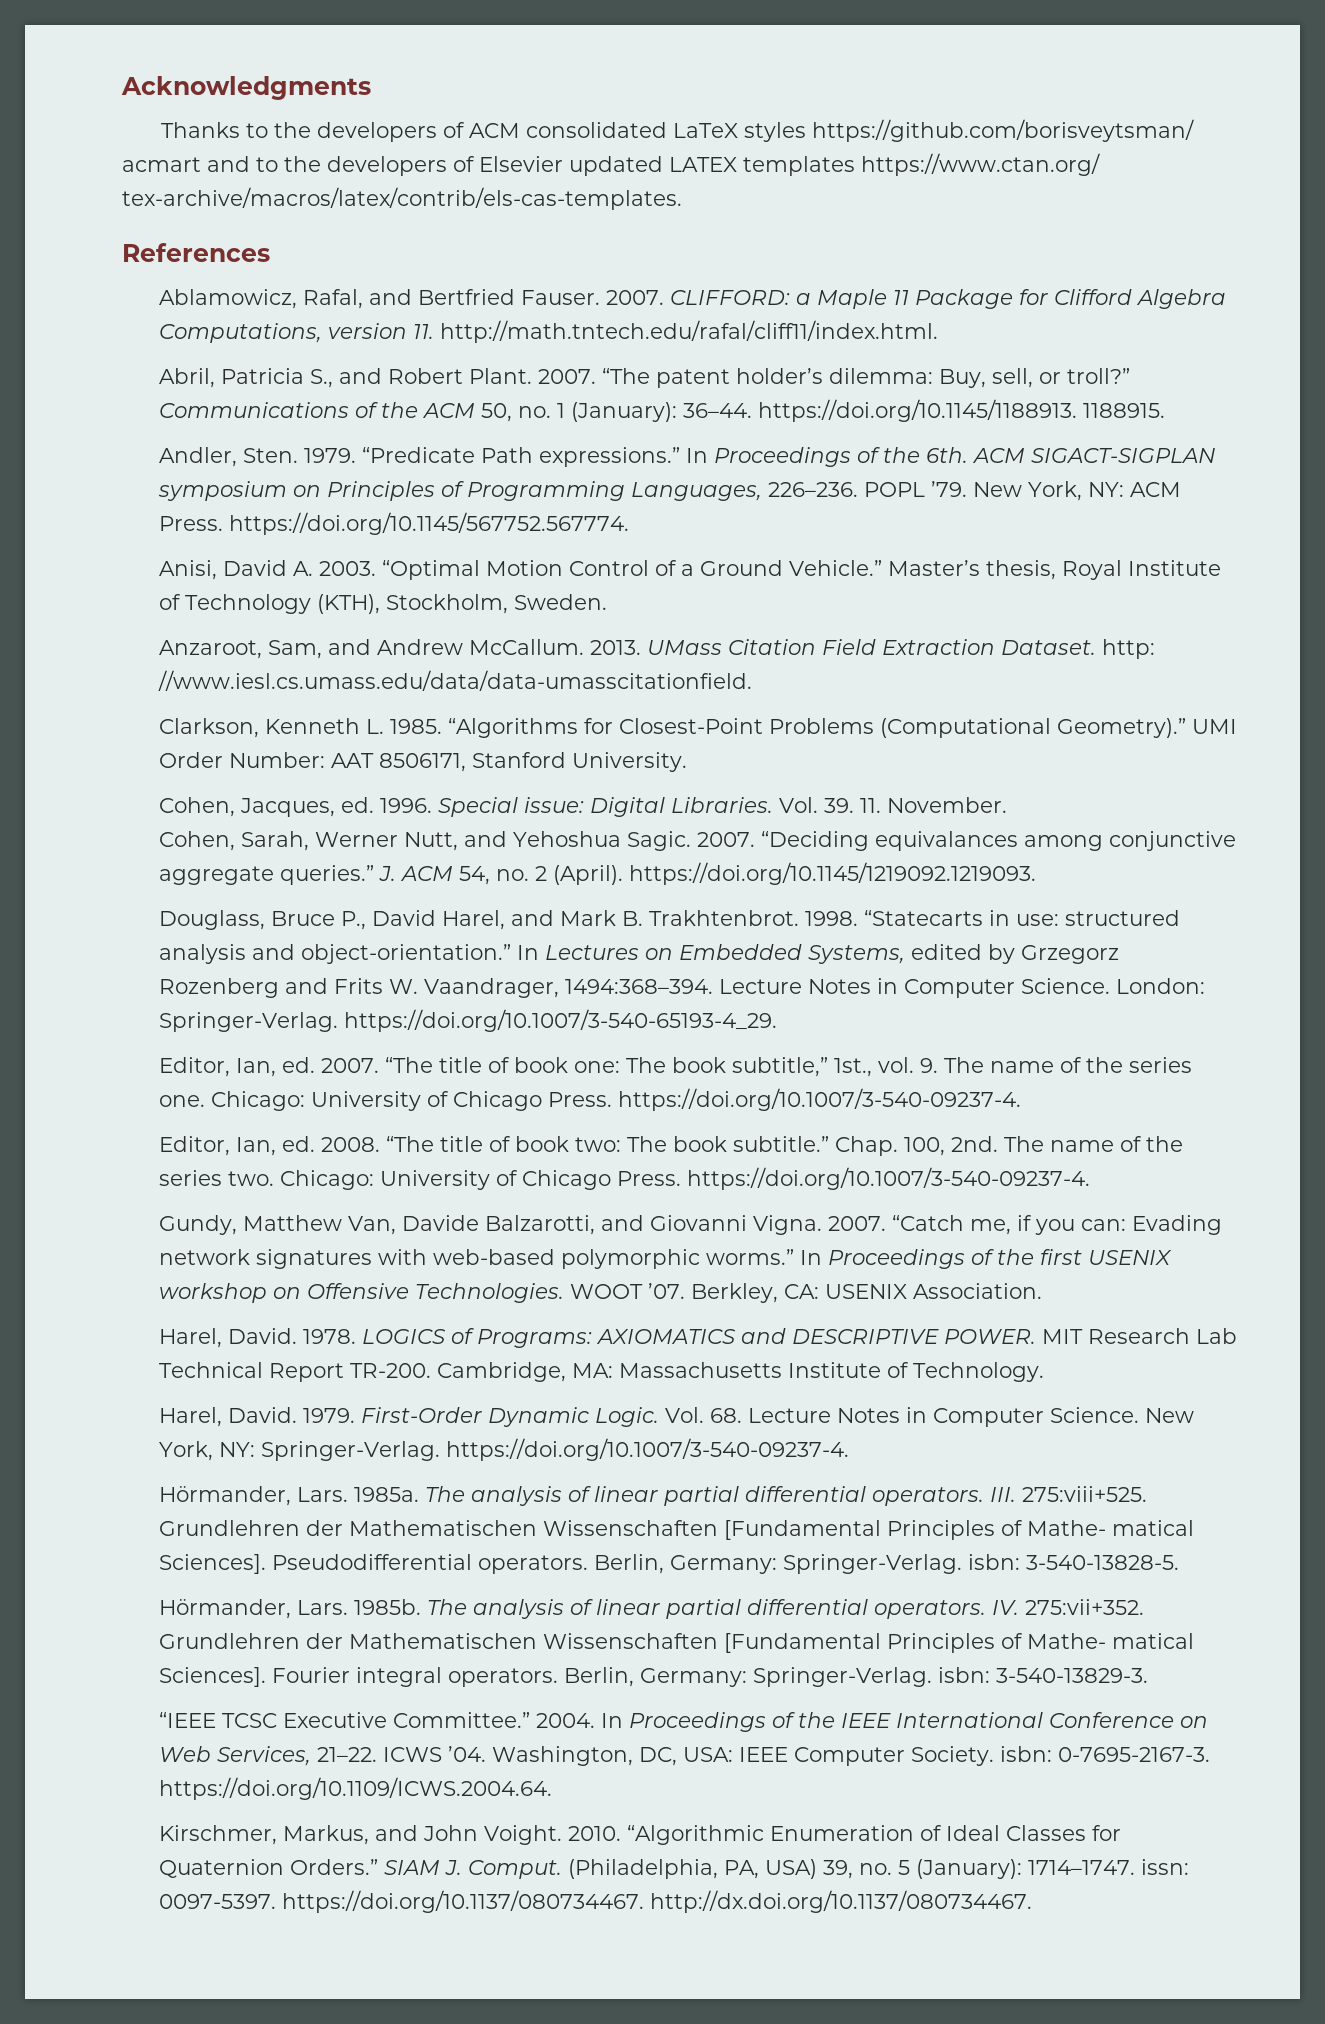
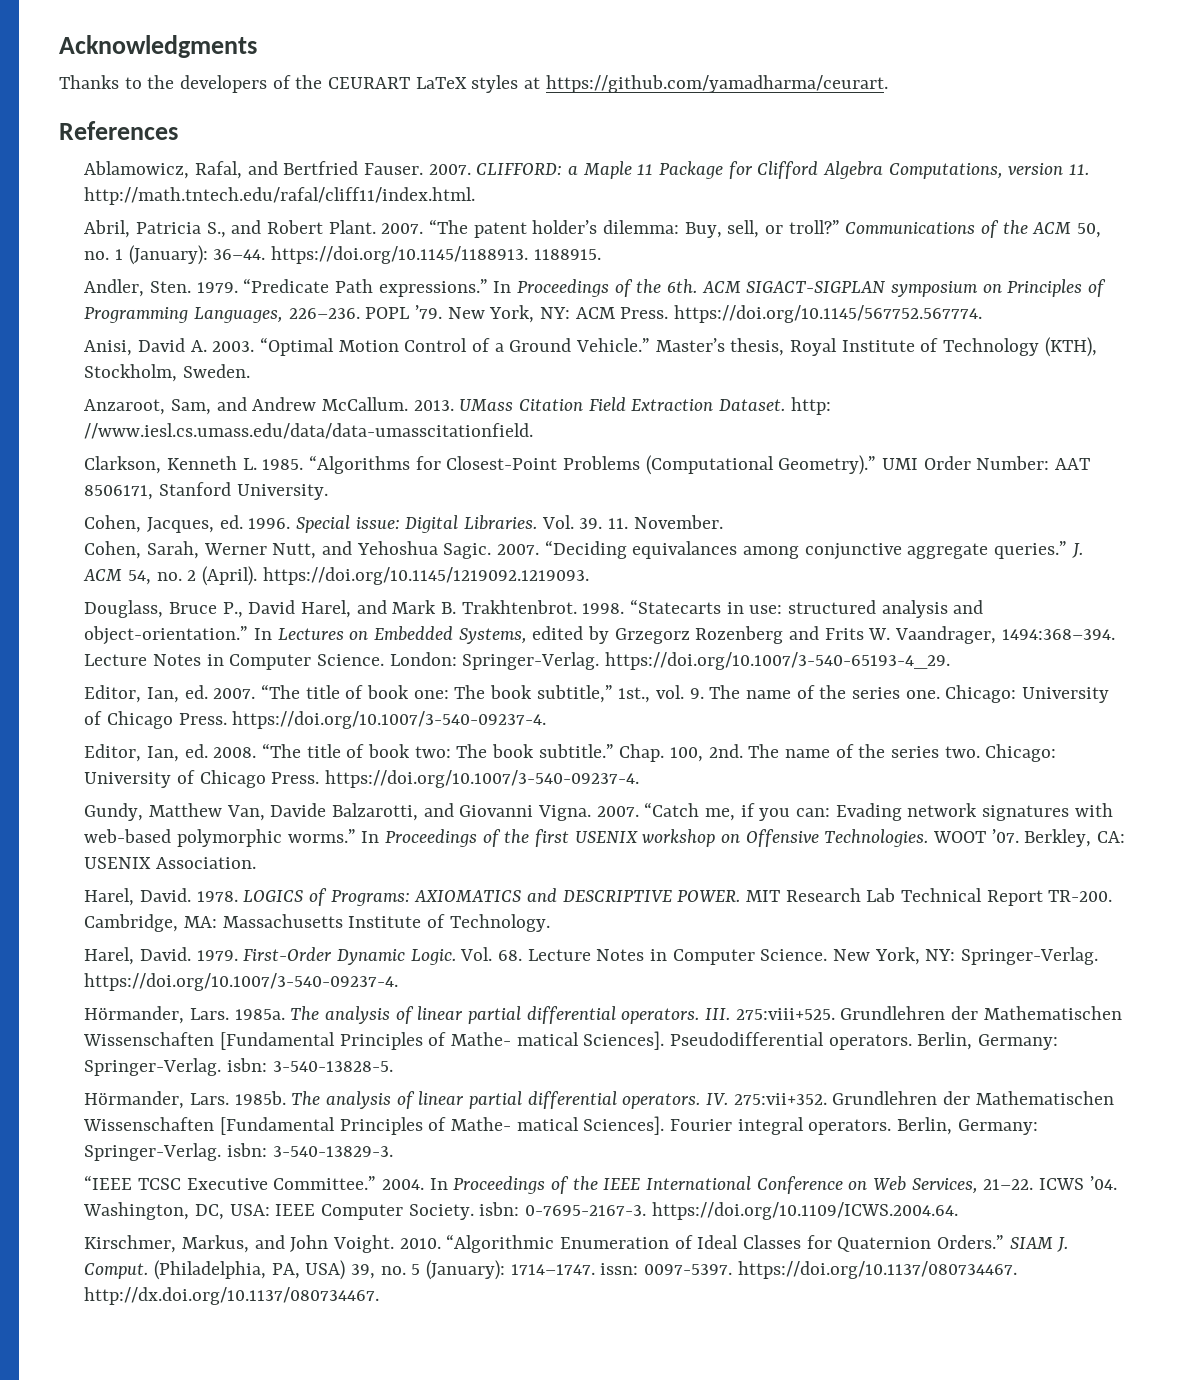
- Thanks to the developers of ACM consolidated LaTeX styles https://github.com/borisveytsman/ acmart and to the developers of Elsevier updated LATEX templates https://www.ctan.org/ tex-archive/macros/latex/contrib/els-cas-templates.
+ Thanks to the developers of the CEURART LaTeX styles at https://github.com/yamadharma/ceurart.

